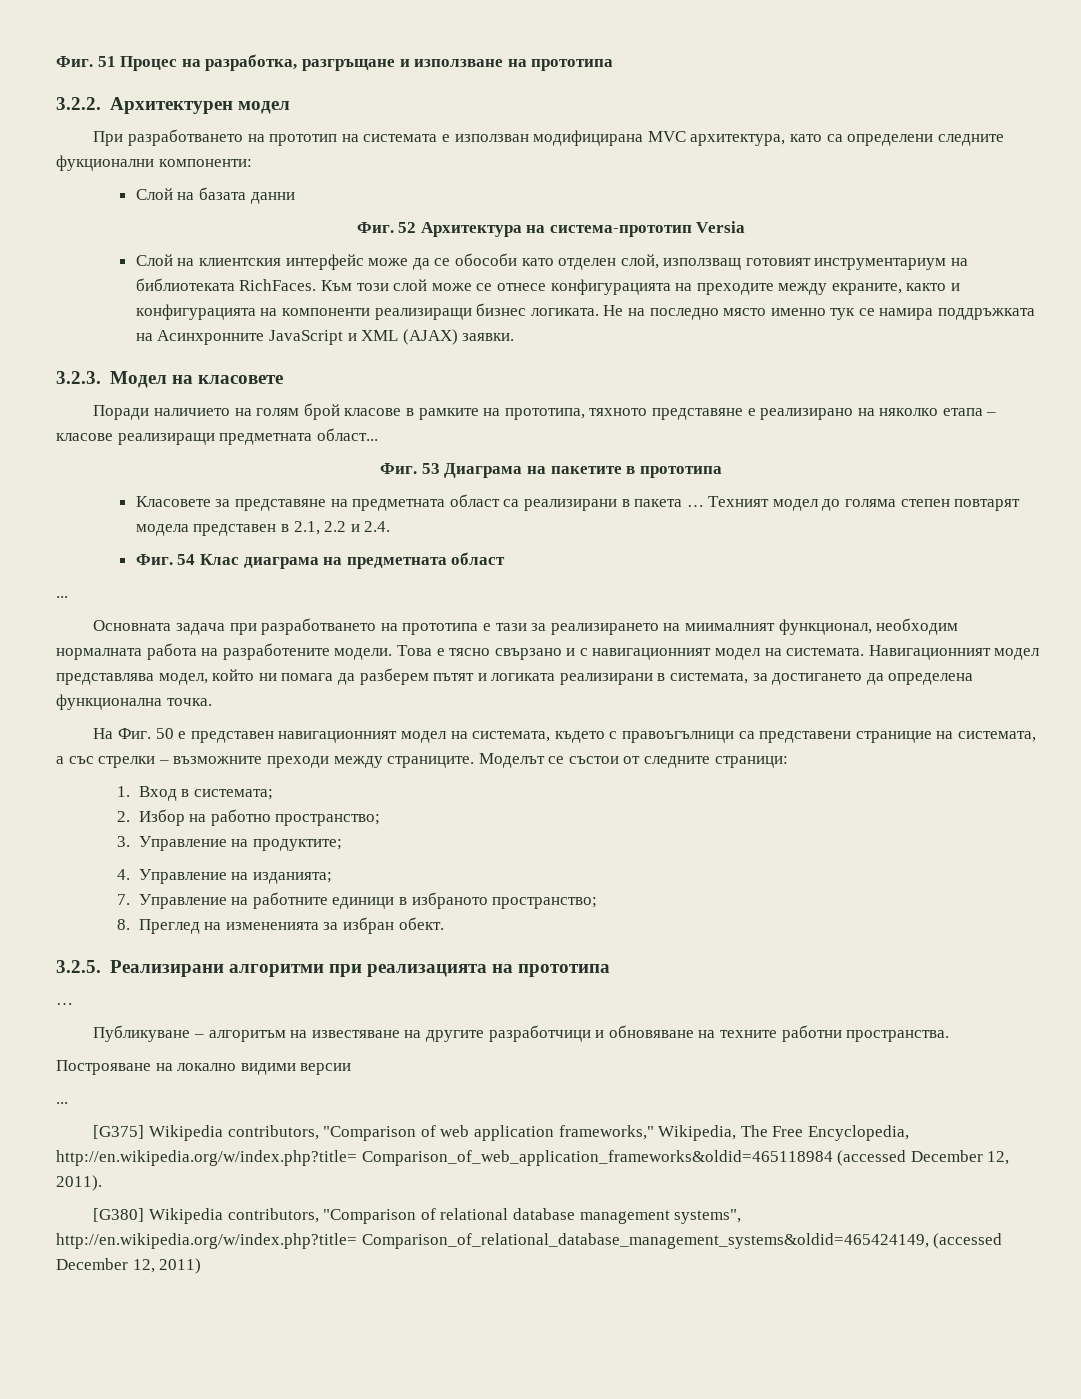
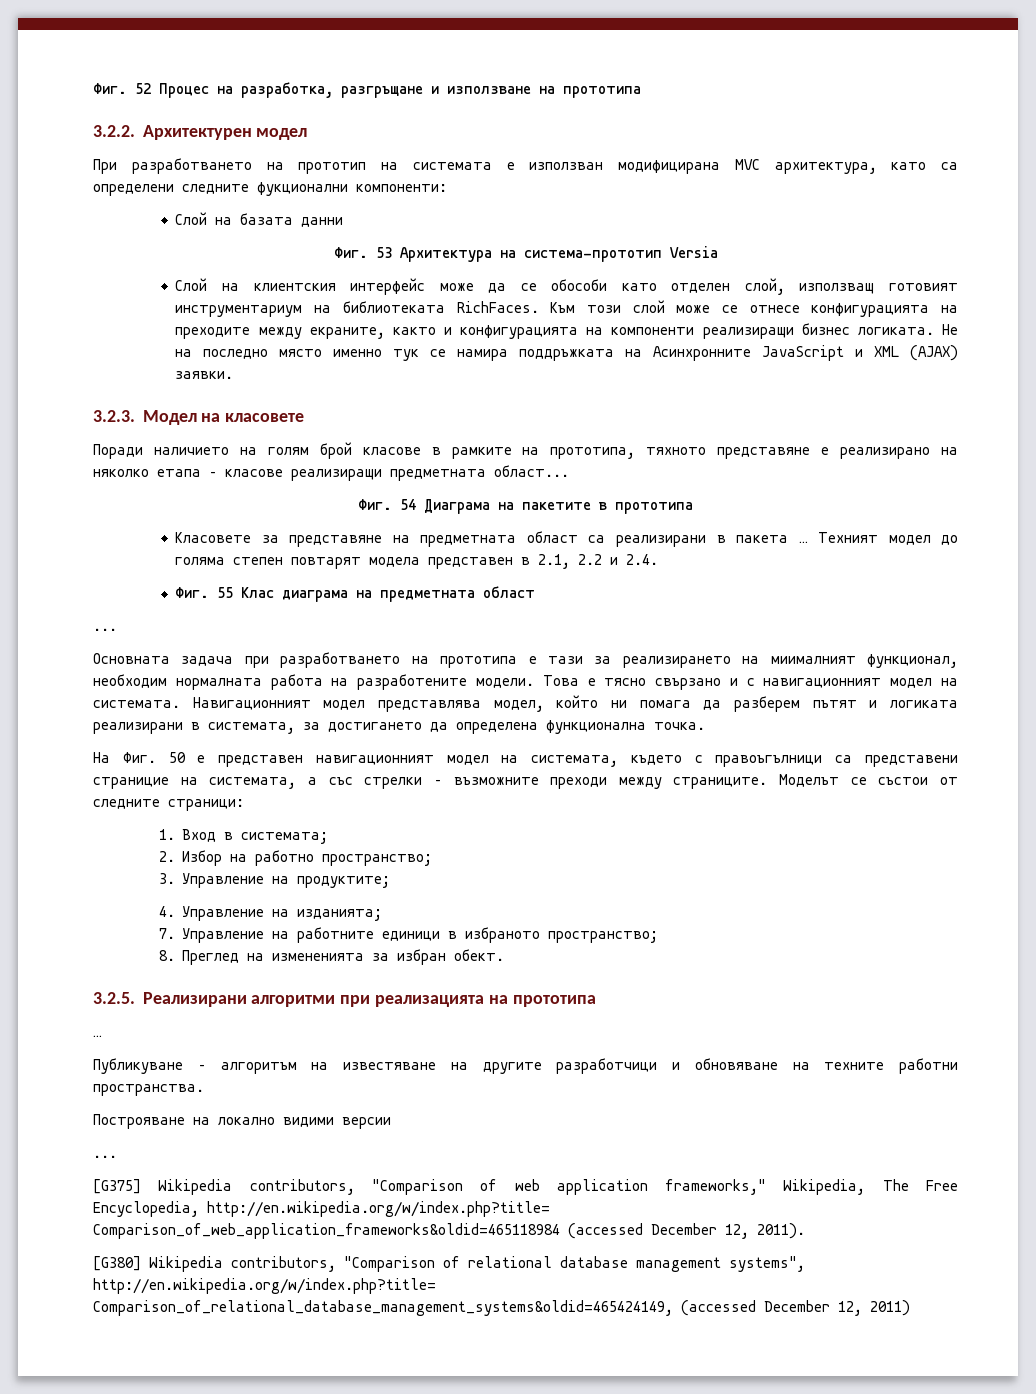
- Фиг. 51 Процес на разработка, разгръщане и използване на прототипа
+ Фиг. 52 Процес на разработка, разгръщане и използване на прототипа
- Фиг. 52 Архитектура на система-прототип Versia
+ Фиг. 53 Архитектура на система-прототип Versia
- Фиг. 53 Диаграма на пакетите в прототипа
+ Фиг. 54 Диаграма на пакетите в прототипа
- Фиг. 54 Клас диаграма на предметната област
+ Фиг. 55 Клас диаграма на предметната област

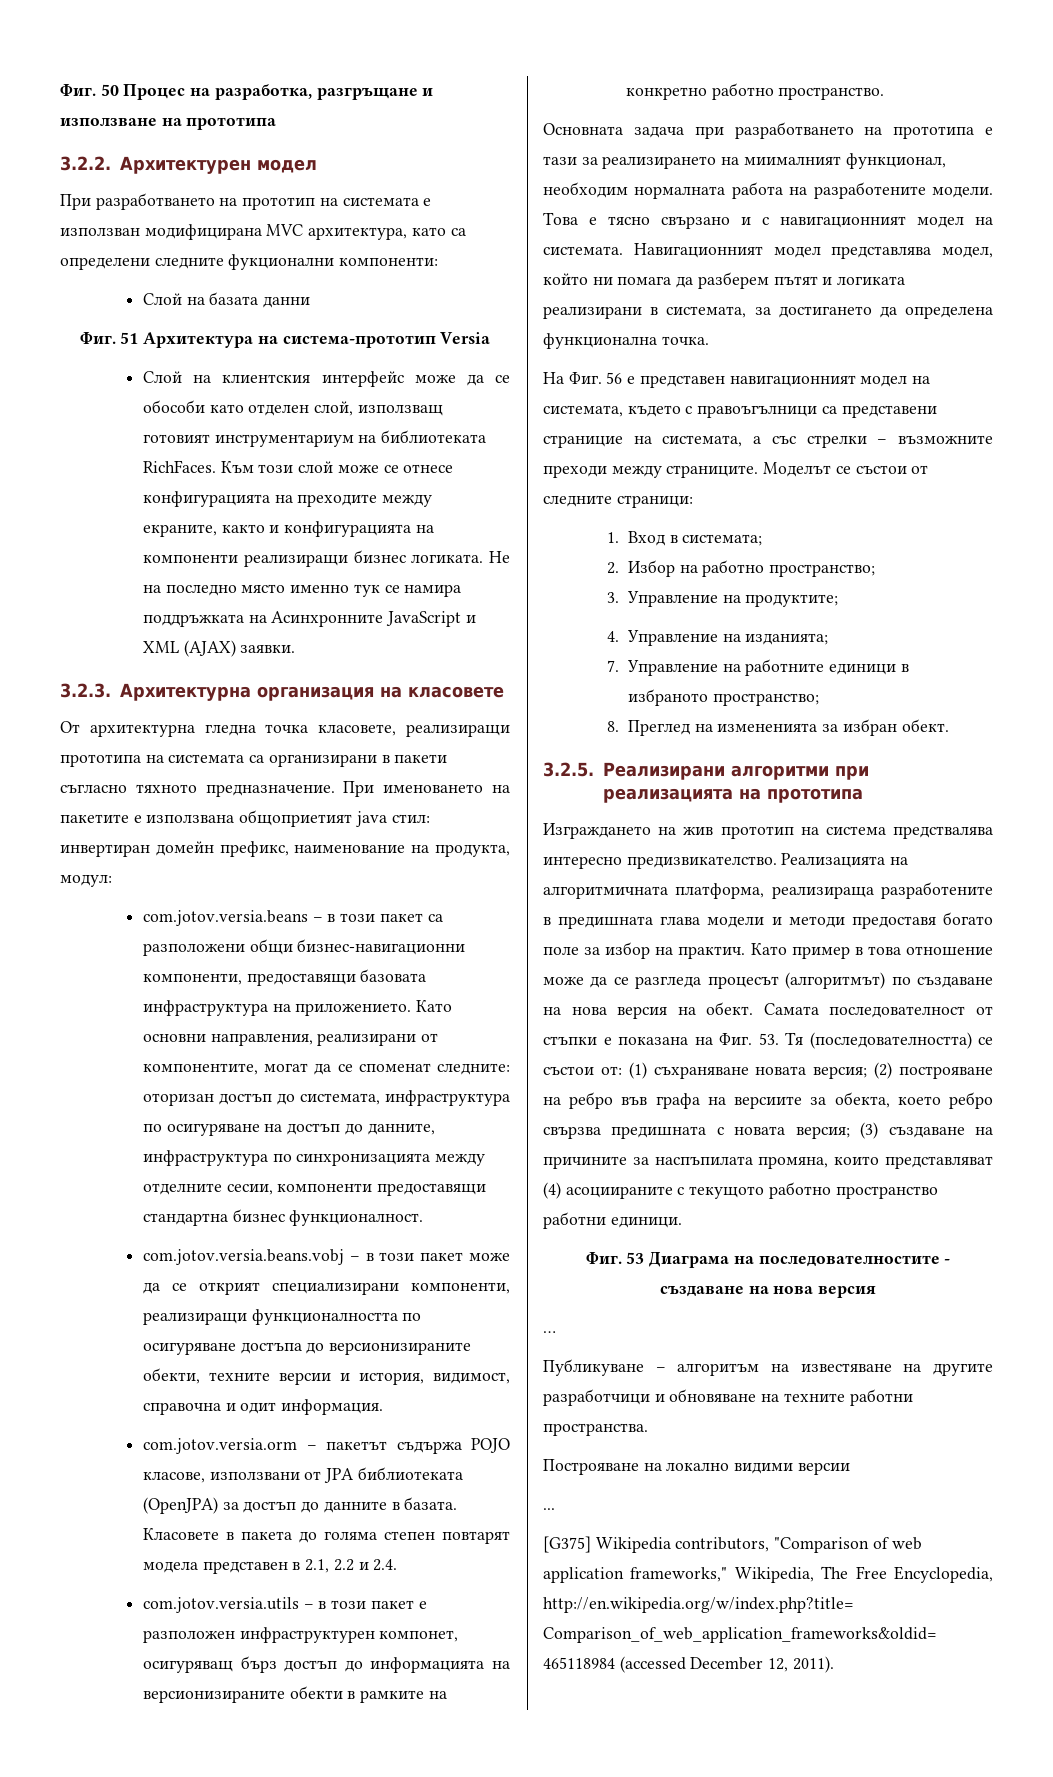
- Фиг. 52 Процес на разработка, разгръщане и използване на прототипа
+ Фиг. 50 Процес на разработка, разгръщане и използване на прототипа
- Фиг. 53 Архитектура на система-прототип Versia
+ Фиг. 51 Архитектура на система-прототип Versia
- 3.2.3. Модел на класовете
+ 3.2.3. Архитектурна организация на класовете
- Поради наличието на голям брой класове в рамките на прототипа, тяхното представяне е реализирано на няколко етапа – класове реализиращи предметната област...
- Фиг. 54 Диаграма на пакетите в прототипа
- Класовете за представяне на предметната област са реализирани в пакета … Техният модел до голяма степен повтарят модела представен в 2.1, 2.2 и 2.4.
+ От архитектурна гледна точка класовете, реализиращи прототипа на системата са организирани в пакети съгласно тяхното предназначение. При именоването на пакетите е използвана общоприетият java стил: инвертиран домейн префикс, наименование на продукта, модул:
+ com.jotov.versia.beans – в този пакет са разположени общи бизнес-навигационни компоненти, предоставящи базовата инфраструктура на приложението. Като основни направления, реализирани от компонентите, могат да се споменат следните: оторизан достъп до системата, инфраструктура по осигуряване на достъп до данните, инфраструктура по синхронизацията между отделните сесии, компоненти предоставящи стандартна бизнес функционалност.
+ com.jotov.versia.beans.vobj – в този пакет може да се открият специализирани компоненти, реализиращи функционалността по осигуряване достъпа до версионизираните обекти, техните версии и история, видимост, справочна и одит информация.
+ com.jotov.versia.orm – пакетът съдържа POJO класове, използвани от JPA библиотеката (OpenJPA) за достъп до данните в базата. Класовете в пакета до голяма степен повтарят модела представен в 2.1, 2.2 и 2.4.
- Фиг. 55 Клас диаграма на предметната област
- ...
+ com.jotov.versia.utils – в този пакет е разположен инфраструктурен компонет, осигуряващ бърз достъп до информацията на версионизираните обекти в рамките на конкретно работно пространство.
- На Фиг. 50 е представен навигационният модел на системата, където с правоъгълници са представени страницие на системата, а със стрелки – възможните преходи между страниците.
+ На Фиг. 56 е представен навигационният модел на системата, където с правоъгълници са представени страницие на системата, а със стрелки – възможните преходи между страниците.
+ Изграждането на жив прототип на система предствалява интересно предизвикателство. Реализацията на алгоритмичната платформа, реализираща разработените в предишната глава модели и методи предоставя богато поле за избор на практич. Като пример в това отношение може да се разгледа процесът (алгоритмът) по създаване на нова версия на обект. Самата последователност от стъпки е показана на Фиг. 53. Тя (последователността) се състои от: (1) съхраняване новата версия; (2) построяване на ребро във графа на версиите за обекта, което ребро свързва предишната с новата версия; (3) създаване на причините за наспъпилата промяна, които представляват (4) асоциираните с текущото работно пространство работни единици.
+ Фиг. 53 Диаграма на последователностите - създаване на нова версия
- [G380] Wikipedia contributors, "Comparison of relational database management systems", http://en.wikipedia.org/w/index.php?title= Comparison_of_relational_database_management_systems&oldid=465424149, (accessed December 12, 2011)

